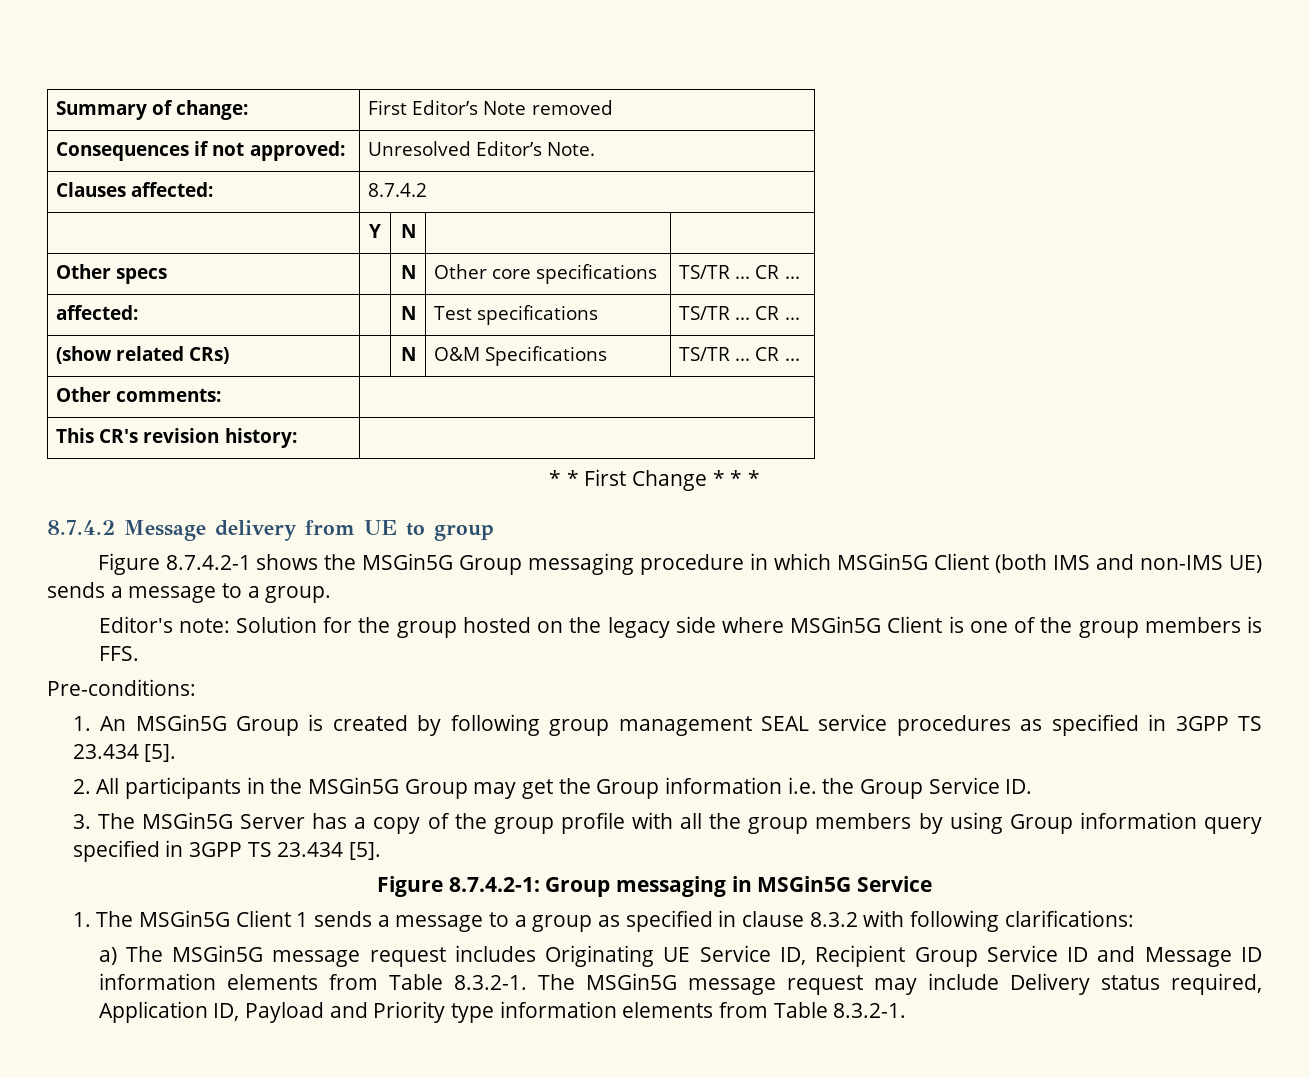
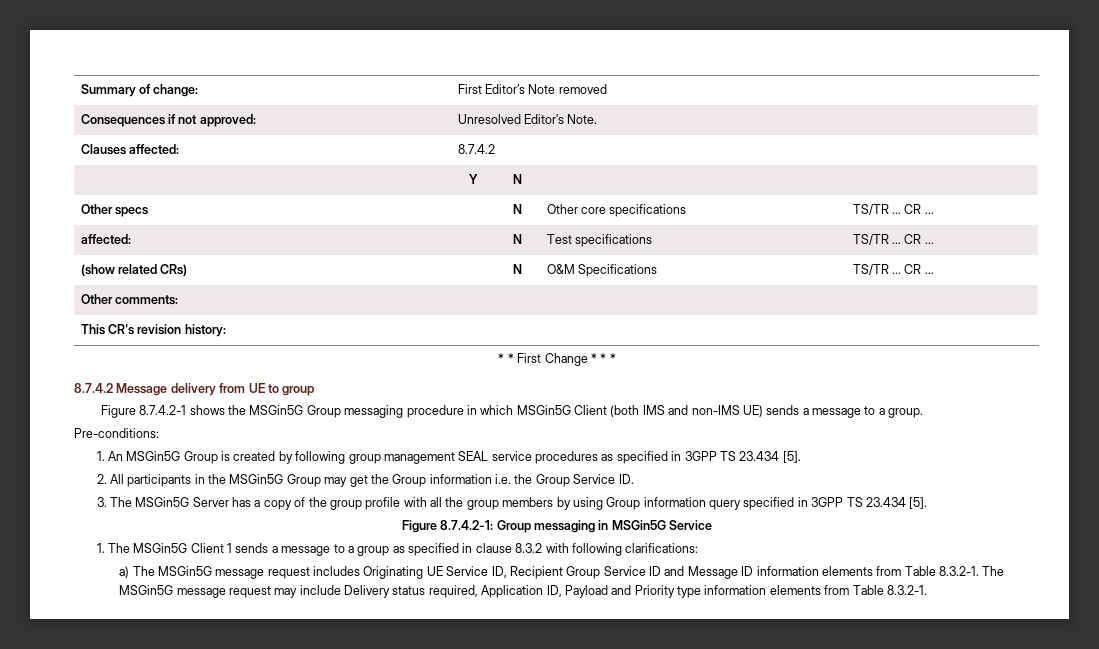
- Editor's note: Solution for the group hosted on the legacy side where MSGin5G Client is one of the group members is FFS.

